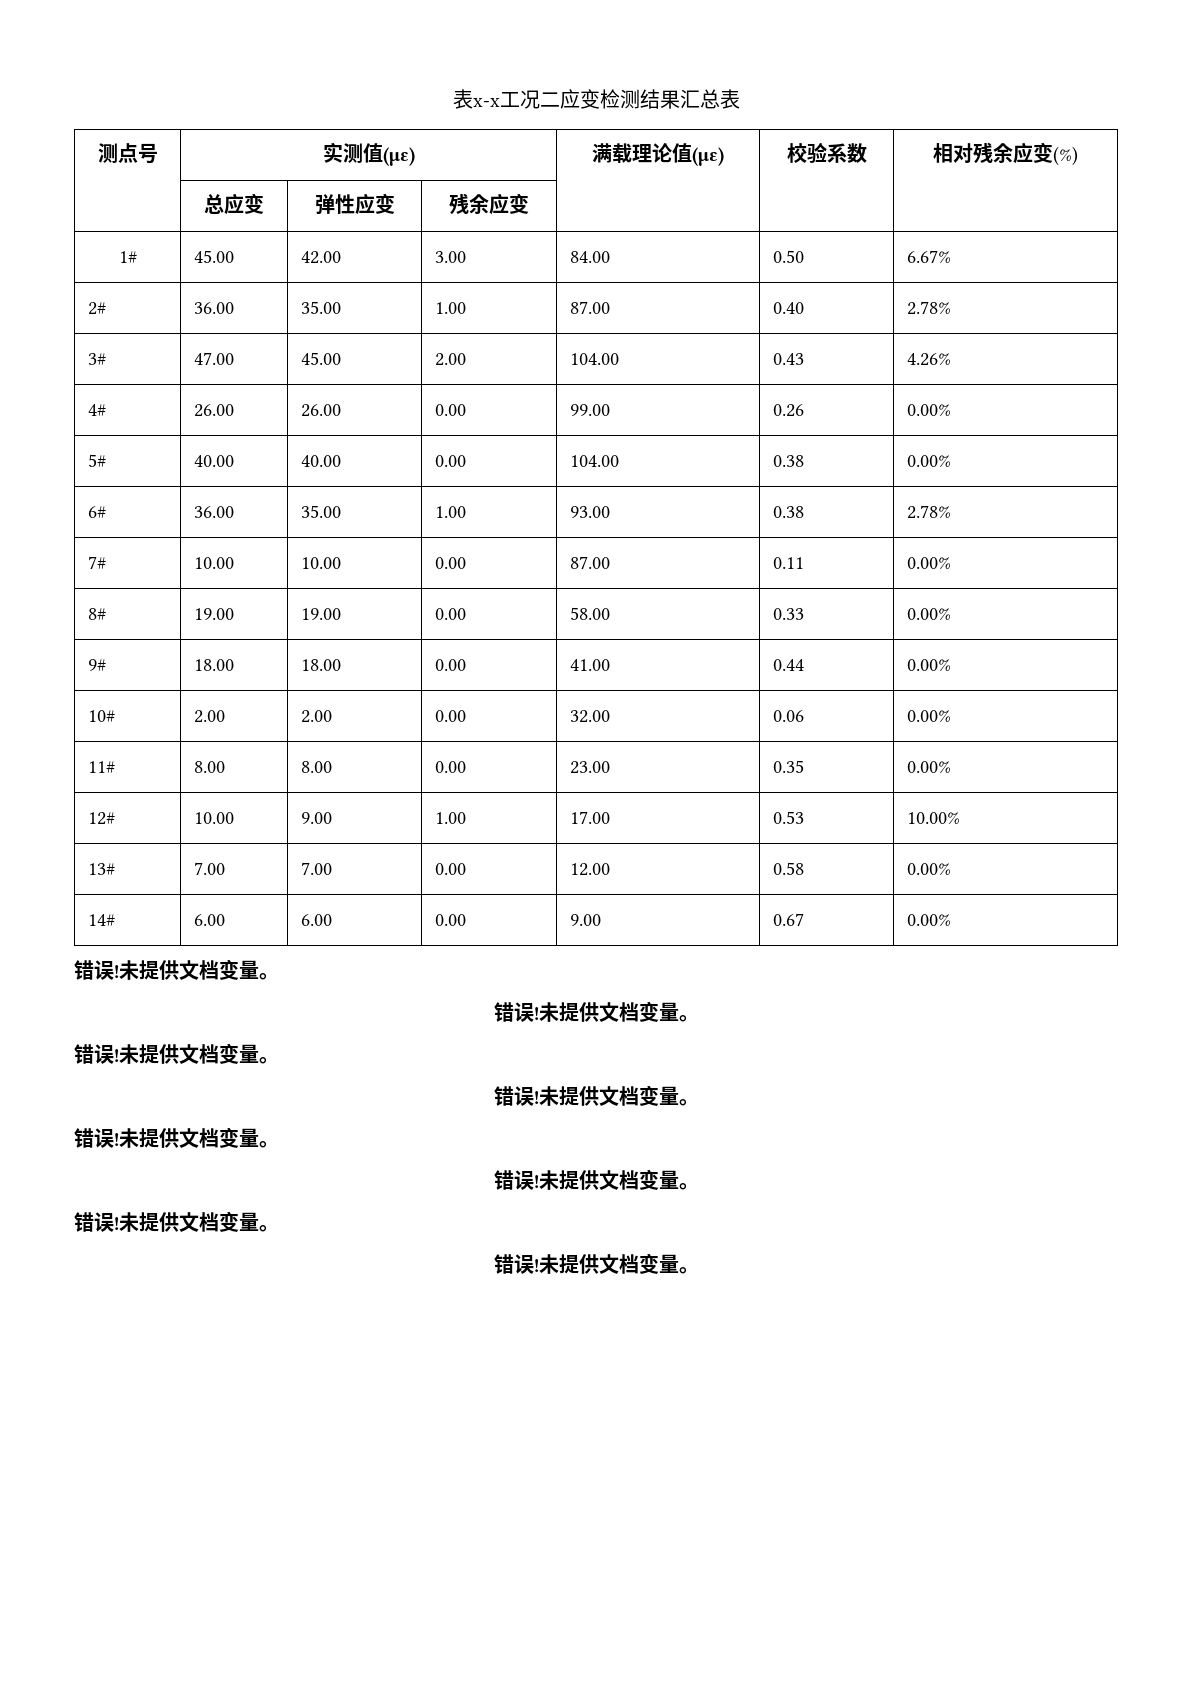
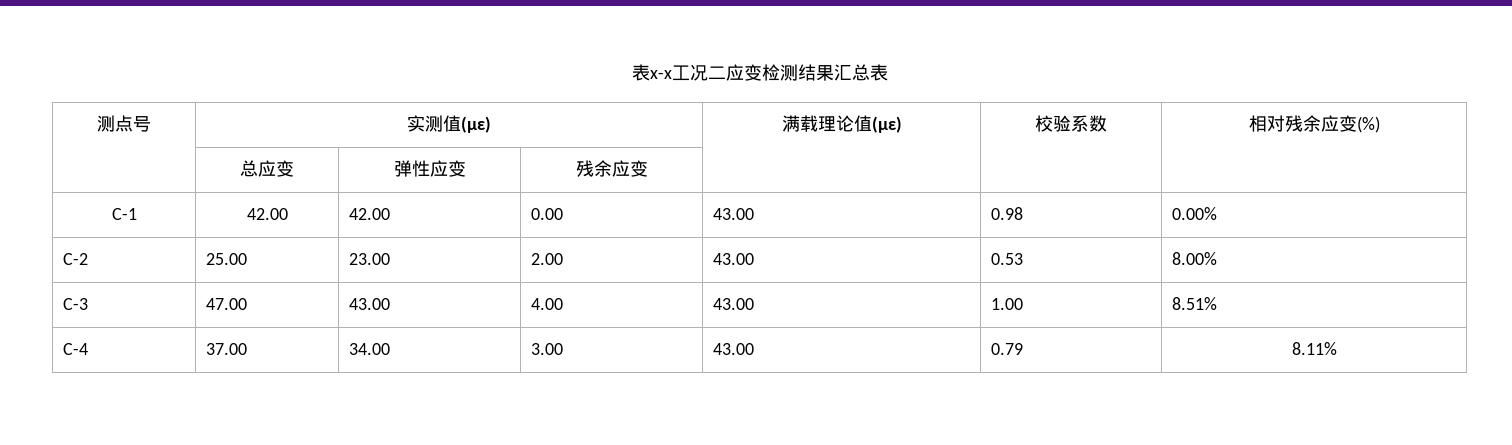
- 1# | 45.00 | 42.00 | 3.00 | 84.00 | 0.50 | 6.67%
- 2# | 36.00 | 35.00 | 1.00 | 87.00 | 0.40 | 2.78%
- 3# | 47.00 | 45.00 | 2.00 | 104.00 | 0.43 | 4.26%
- 4# | 26.00 | 26.00 | 0.00 | 99.00 | 0.26 | 0.00%
- 5# | 40.00 | 40.00 | 0.00 | 104.00 | 0.38 | 0.00%
- 6# | 36.00 | 35.00 | 1.00 | 93.00 | 0.38 | 2.78%
- 7# | 10.00 | 10.00 | 0.00 | 87.00 | 0.11 | 0.00%
- 8# | 19.00 | 19.00 | 0.00 | 58.00 | 0.33 | 0.00%
- 9# | 18.00 | 18.00 | 0.00 | 41.00 | 0.44 | 0.00%
- 10# | 2.00 | 2.00 | 0.00 | 32.00 | 0.06 | 0.00%
- 11# | 8.00 | 8.00 | 0.00 | 23.00 | 0.35 | 0.00%
- 12# | 10.00 | 9.00 | 1.00 | 17.00 | 0.53 | 10.00%
- 13# | 7.00 | 7.00 | 0.00 | 12.00 | 0.58 | 0.00%
- 14# | 6.00 | 6.00 | 0.00 | 9.00 | 0.67 | 0.00%
- 错误!未提供文档变量。
- 错误!未提供文档变量。
- 错误!未提供文档变量。
- 错误!未提供文档变量。
- 错误!未提供文档变量。
- 错误!未提供文档变量。
- 错误!未提供文档变量。
- 错误!未提供文档变量。
+ C-1 | 42.00 | 42.00 | 0.00 | 43.00 | 0.98 | 0.00%
+ C-2 | 25.00 | 23.00 | 2.00 | 43.00 | 0.53 | 8.00%
+ C-3 | 47.00 | 43.00 | 4.00 | 43.00 | 1.00 | 8.51%
+ C-4 | 37.00 | 34.00 | 3.00 | 43.00 | 0.79 | 8.11%

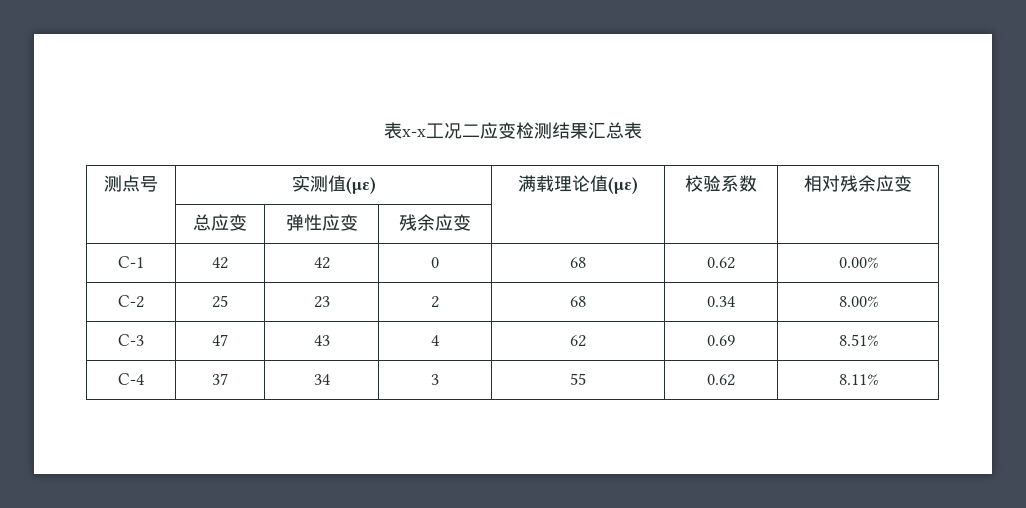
- 测点号 | 实测值(με) | 满载理论值(με) | 校验系数 | 相对残余应变(%)
+ 测点号 | 实测值(με) | 满载理论值(με) | 校验系数 | 相对残余应变
- C-1 | 42.00 | 42.00 | 0.00 | 43.00 | 0.98 | 0.00%
- C-2 | 25.00 | 23.00 | 2.00 | 43.00 | 0.53 | 8.00%
- C-3 | 47.00 | 43.00 | 4.00 | 43.00 | 1.00 | 8.51%
- C-4 | 37.00 | 34.00 | 3.00 | 43.00 | 0.79 | 8.11%
+ C-1 | 42 | 42 | 0 | 68 | 0.62 | 0.00%
+ C-2 | 25 | 23 | 2 | 68 | 0.34 | 8.00%
+ C-3 | 47 | 43 | 4 | 62 | 0.69 | 8.51%
+ C-4 | 37 | 34 | 3 | 55 | 0.62 | 8.11%

